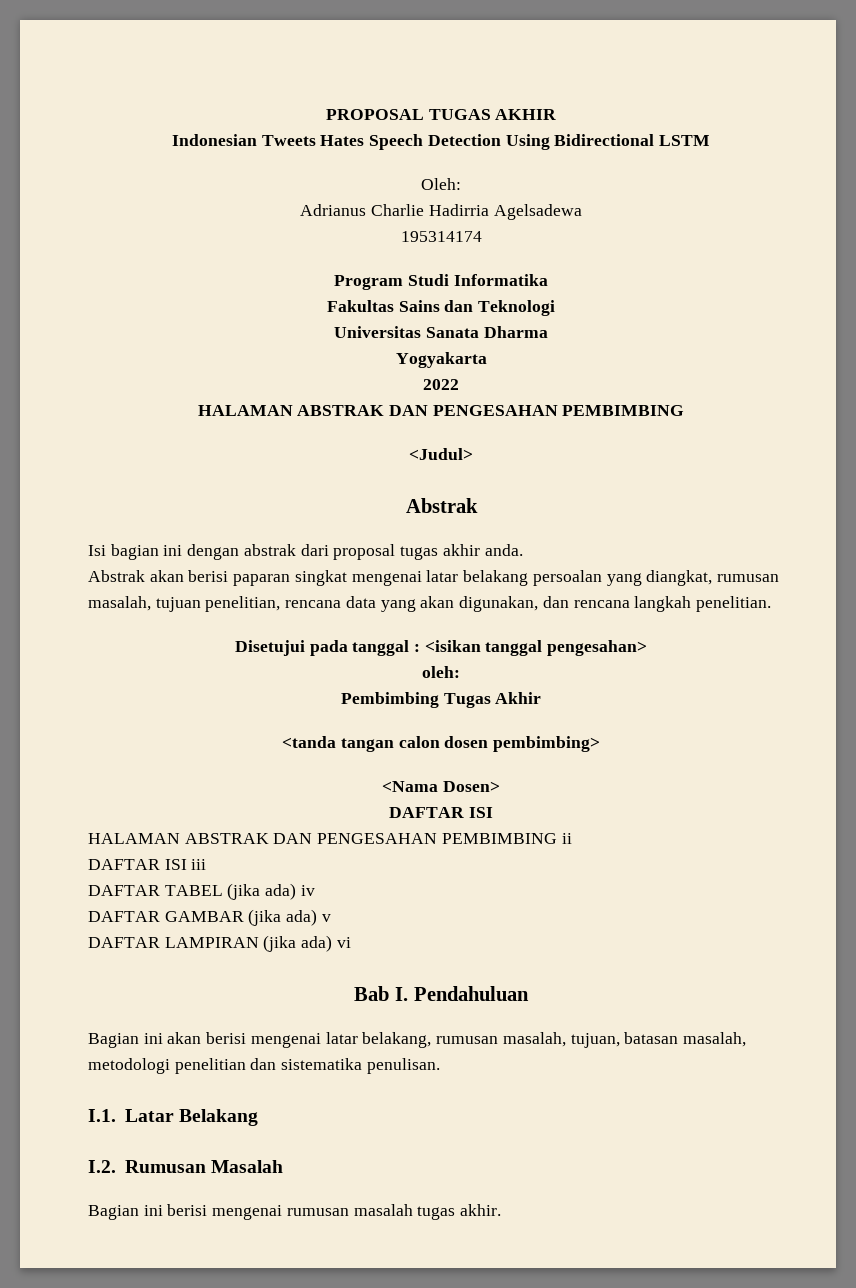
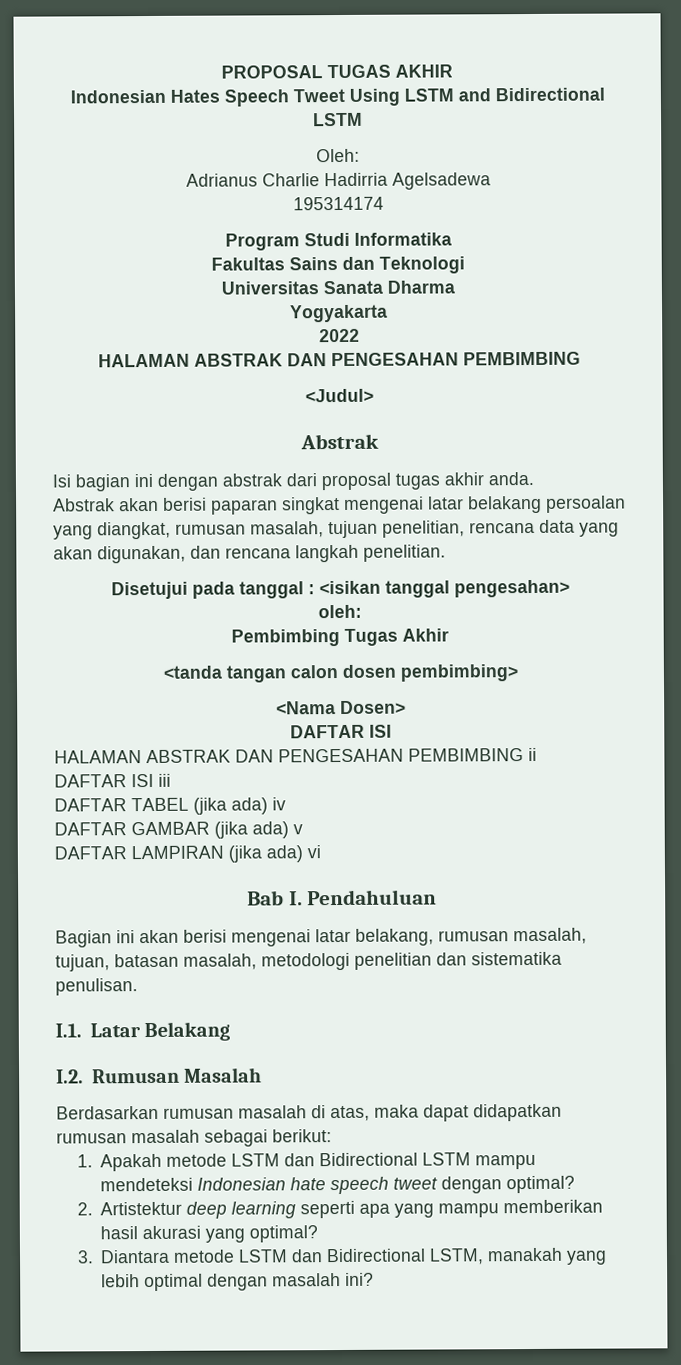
- Indonesian Tweets Hates Speech Detection Using Bidirectional LSTM
+ Indonesian Hates Speech Tweet Using LSTM and Bidirectional LSTM
- Bagian ini berisi mengenai rumusan masalah tugas akhir.
+ Berdasarkan rumusan masalah di atas, maka dapat didapatkan rumusan masalah sebagai berikut:
+ 1. Apakah metode LSTM dan Bidirectional LSTM mampu mendeteksi Indonesian hate speech tweet dengan optimal?
+ 2. Artistektur deep learning seperti apa yang mampu memberikan hasil akurasi yang optimal?
+ 3. Diantara metode LSTM dan Bidirectional LSTM, manakah yang lebih optimal dengan masalah ini?

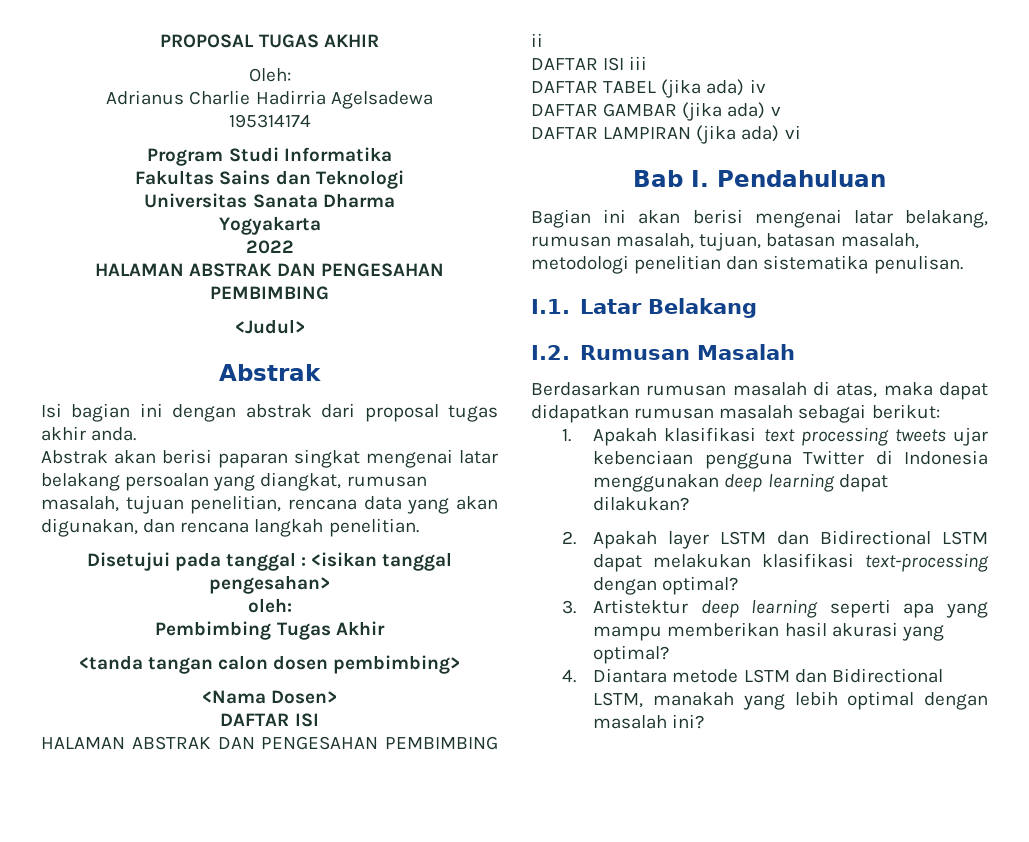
- Indonesian Hates Speech Tweet Using LSTM and Bidirectional LSTM
- 1. Apakah metode LSTM dan Bidirectional LSTM mampu mendeteksi Indonesian hate speech tweet dengan optimal?
+ 1. Apakah klasifikasi text processing tweets ujar kebenciaan pengguna Twitter di Indonesia menggunakan deep learning dapat dilakukan?
+ 2. Apakah layer LSTM dan Bidirectional LSTM dapat melakukan klasifikasi text-processing dengan optimal?
- 2. Artistektur deep learning seperti apa yang mampu memberikan hasil akurasi yang optimal?
+ 3. Artistektur deep learning seperti apa yang mampu memberikan hasil akurasi yang optimal?
- 3. Diantara metode LSTM dan Bidirectional LSTM, manakah yang lebih optimal dengan masalah ini?
+ 4. Diantara metode LSTM dan Bidirectional LSTM, manakah yang lebih optimal dengan masalah ini?

